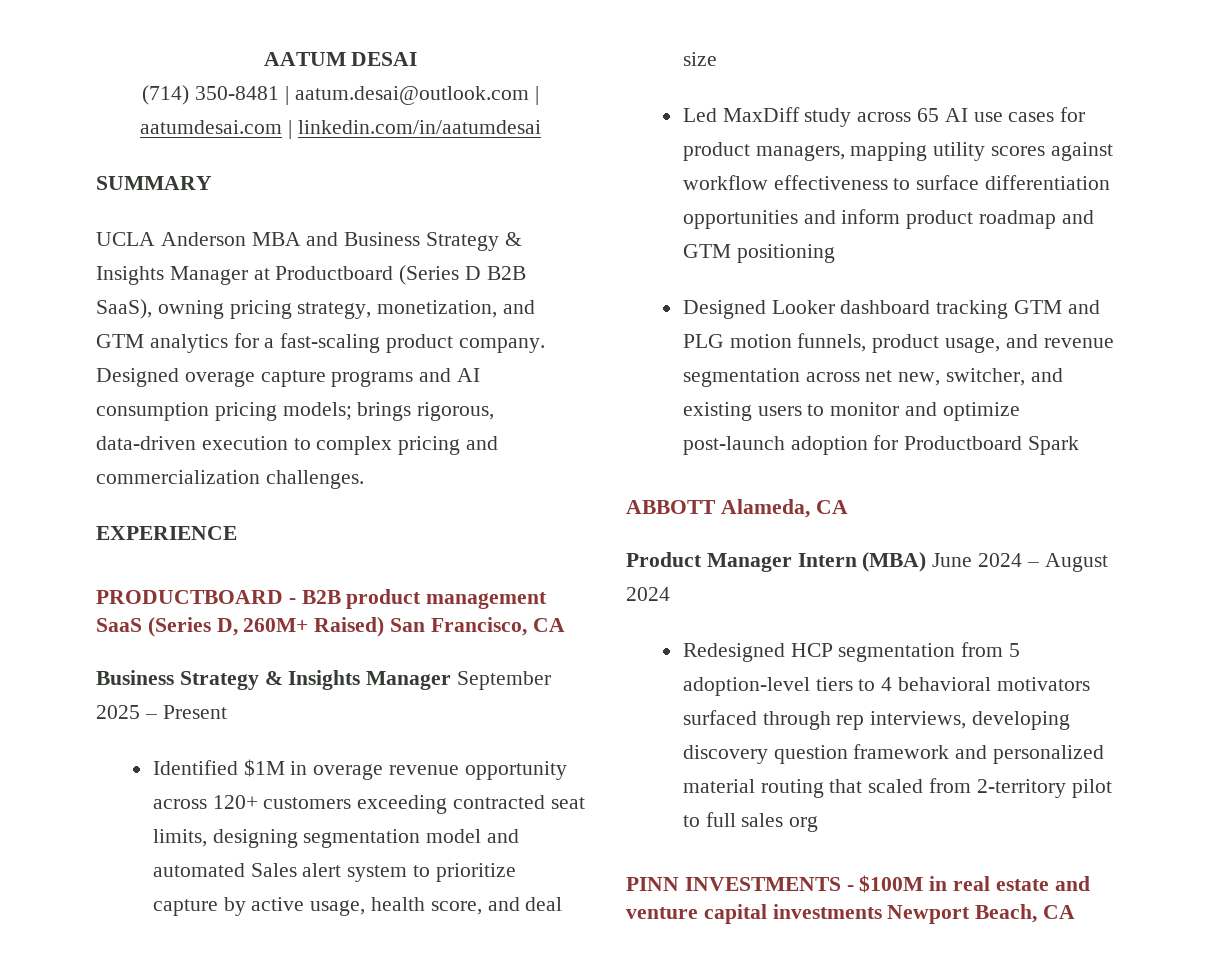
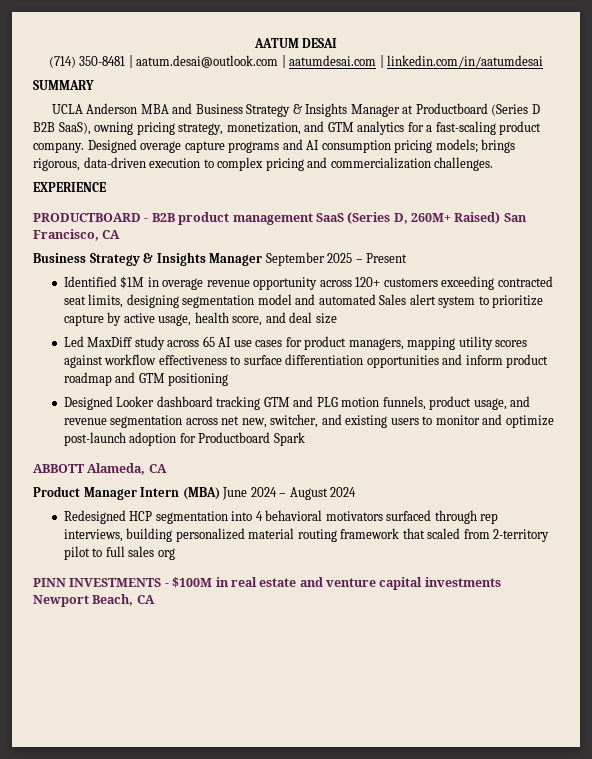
- Redesigned HCP segmentation from 5 adoption-level tiers to 4 behavioral motivators surfaced through rep interviews, developing discovery question framework and personalized material routing that scaled from 2-territory pilot to full sales org
+ Redesigned HCP segmentation into 4 behavioral motivators surfaced through rep interviews, building personalized material routing framework that scaled from 2-territory pilot to full sales org

